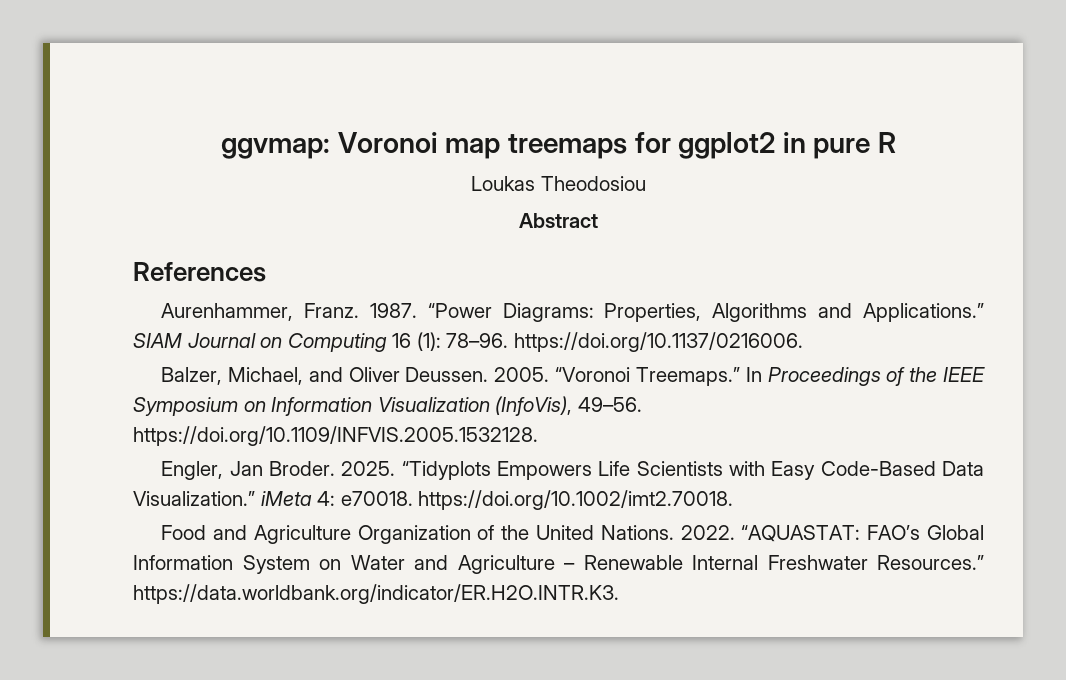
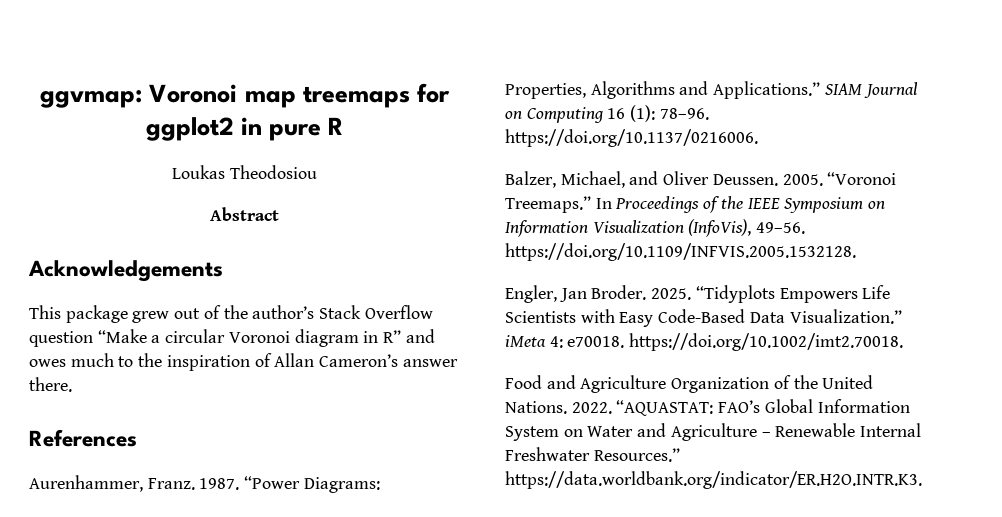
+ Acknowledgements
+ This package grew out of the author’s Stack Overflow question “Make a circular Voronoi diagram in R” and owes much to the inspiration of Allan Cameron’s answer there.

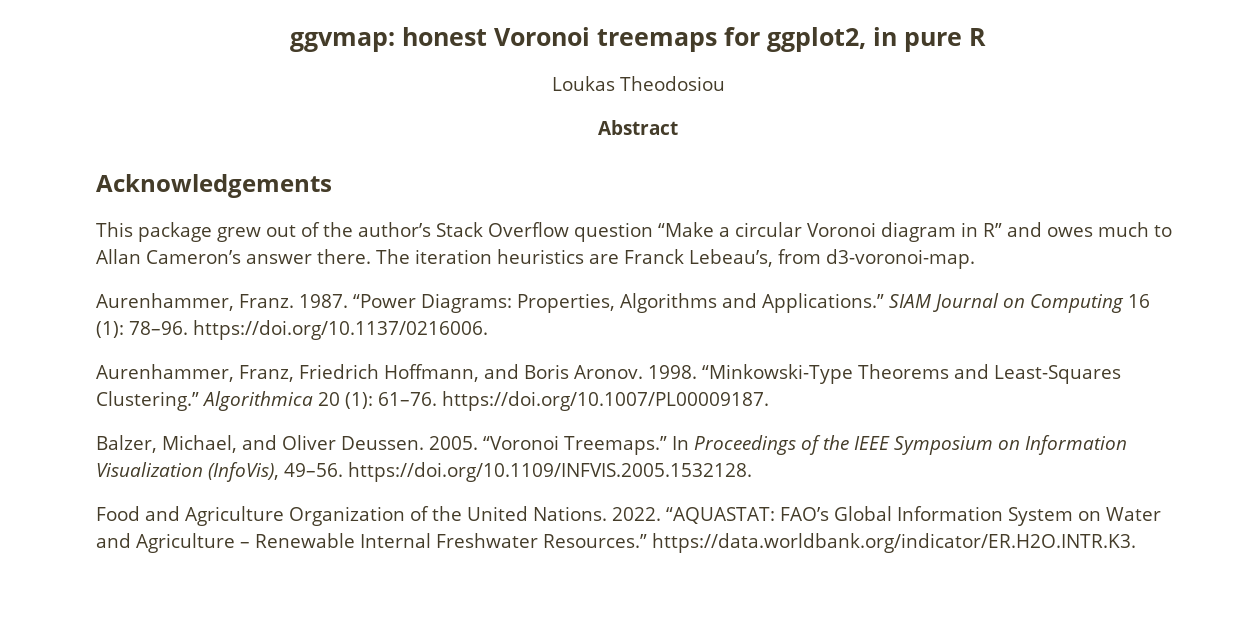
- ggvmap: Voronoi map treemaps for ggplot2 in pure R
+ ggvmap: honest Voronoi treemaps for ggplot2, in pure R
- This package grew out of the author’s Stack Overflow question “Make a circular Voronoi diagram in R” and owes much to the inspiration of Allan Cameron’s answer there.
- References
+ This package grew out of the author’s Stack Overflow question “Make a circular Voronoi diagram in R” and owes much to Allan Cameron’s answer there. The iteration heuristics are Franck Lebeau’s, from d3-voronoi-map.
+ Aurenhammer, Franz, Friedrich Hoffmann, and Boris Aronov. 1998. “Minkowski-Type Theorems and Least-Squares Clustering.” Algorithmica 20 (1): 61–76. https://doi.org/10.1007/PL00009187.
- Engler, Jan Broder. 2025. “Tidyplots Empowers Life Scientists with Easy Code-Based Data Visualization.” iMeta 4: e70018. https://doi.org/10.1002/imt2.70018.

